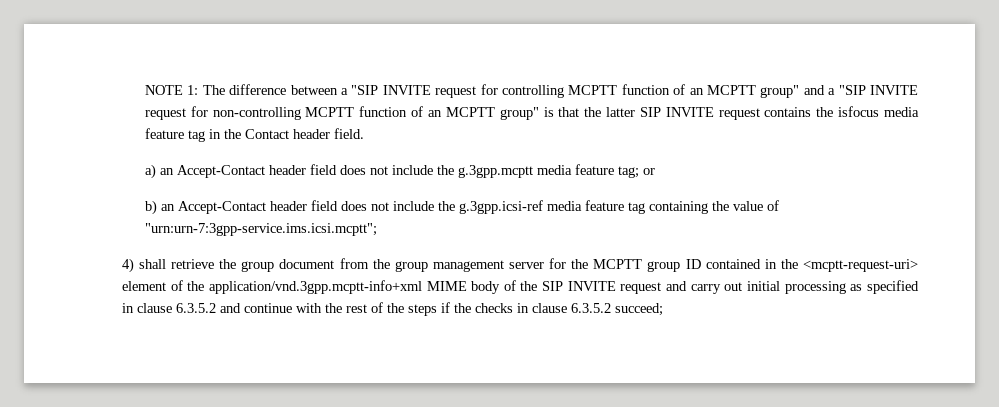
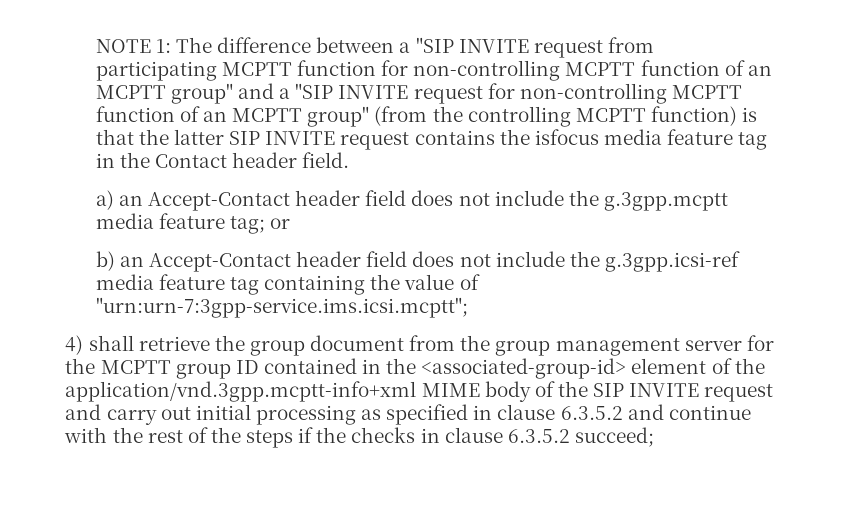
- NOTE 1: The difference between a "SIP INVITE request for controlling MCPTT function of an MCPTT group" and a "SIP INVITE request for non-controlling MCPTT function of an MCPTT group" is that the latter SIP INVITE request contains the isfocus media feature tag in the Contact header field.
+ NOTE 1: The difference between a "SIP INVITE request from participating MCPTT function for non-controlling MCPTT function of an MCPTT group" and a "SIP INVITE request for non-controlling MCPTT function of an MCPTT group" (from the controlling MCPTT function) is that the latter SIP INVITE request contains the isfocus media feature tag in the Contact header field.
- 4) shall retrieve the group document from the group management server for the MCPTT group ID contained in the <mcptt-request-uri> element of the application/vnd.3gpp.mcptt-info+xml MIME body of the SIP INVITE request and carry out initial processing as specified in clause 6.3.5.2 and continue with the rest of the steps if the checks in clause 6.3.5.2 succeed;
+ 4) shall retrieve the group document from the group management server for the MCPTT group ID contained in the <associated-group-id> element of the application/vnd.3gpp.mcptt-info+xml MIME body of the SIP INVITE request and carry out initial processing as specified in clause 6.3.5.2 and continue with the rest of the steps if the checks in clause 6.3.5.2 succeed;

